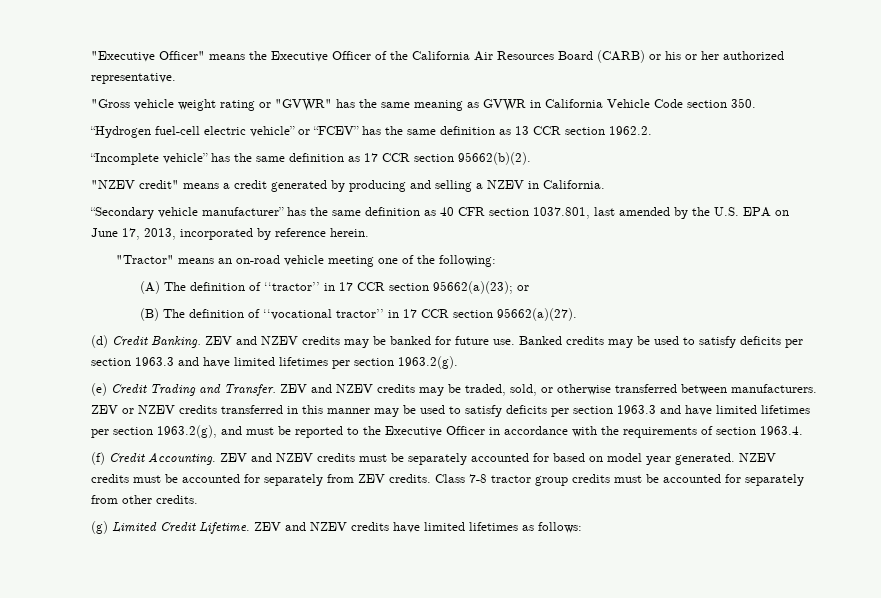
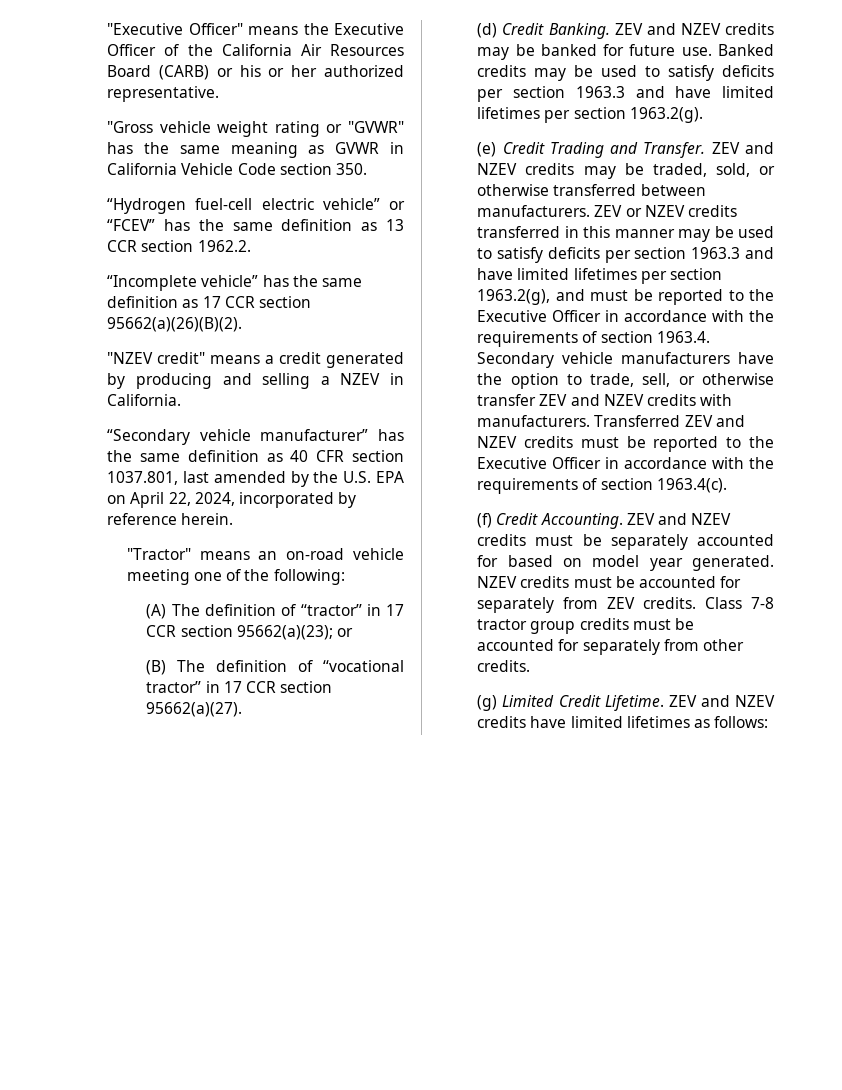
- “Incomplete vehicle” has the same definition as 17 CCR section 95662(b)(2).
+ “Incomplete vehicle” has the same definition as 17 CCR section 95662(a)(26)(B)(2).
- “Secondary vehicle manufacturer” has the same definition as 40 CFR section 1037.801, last amended by the U.S. EPA on June 17, 2013, incorporated by reference herein.
+ “Secondary vehicle manufacturer” has the same definition as 40 CFR section 1037.801, last amended by the U.S. EPA on April 22, 2024, incorporated by reference herein.
- ZEV or NZEV credits transferred in this manner may be used to satisfy deficits per section 1963.3 and have limited lifetimes per section 1963.2(g), and must be reported to the Executive Officer in accordance with the requirements of section 1963.4.
+ ZEV or NZEV credits transferred in this manner may be used to satisfy deficits per section 1963.3 and have limited lifetimes per section 1963.2(g), and must be reported to the Executive Officer in accordance with the requirements of section 1963.4. Secondary vehicle manufacturers have the option to trade, sell, or otherwise transfer ZEV and NZEV credits with manufacturers. Transferred ZEV and NZEV credits must be reported to the Executive Officer in accordance with the requirements of section 1963.4(c).

